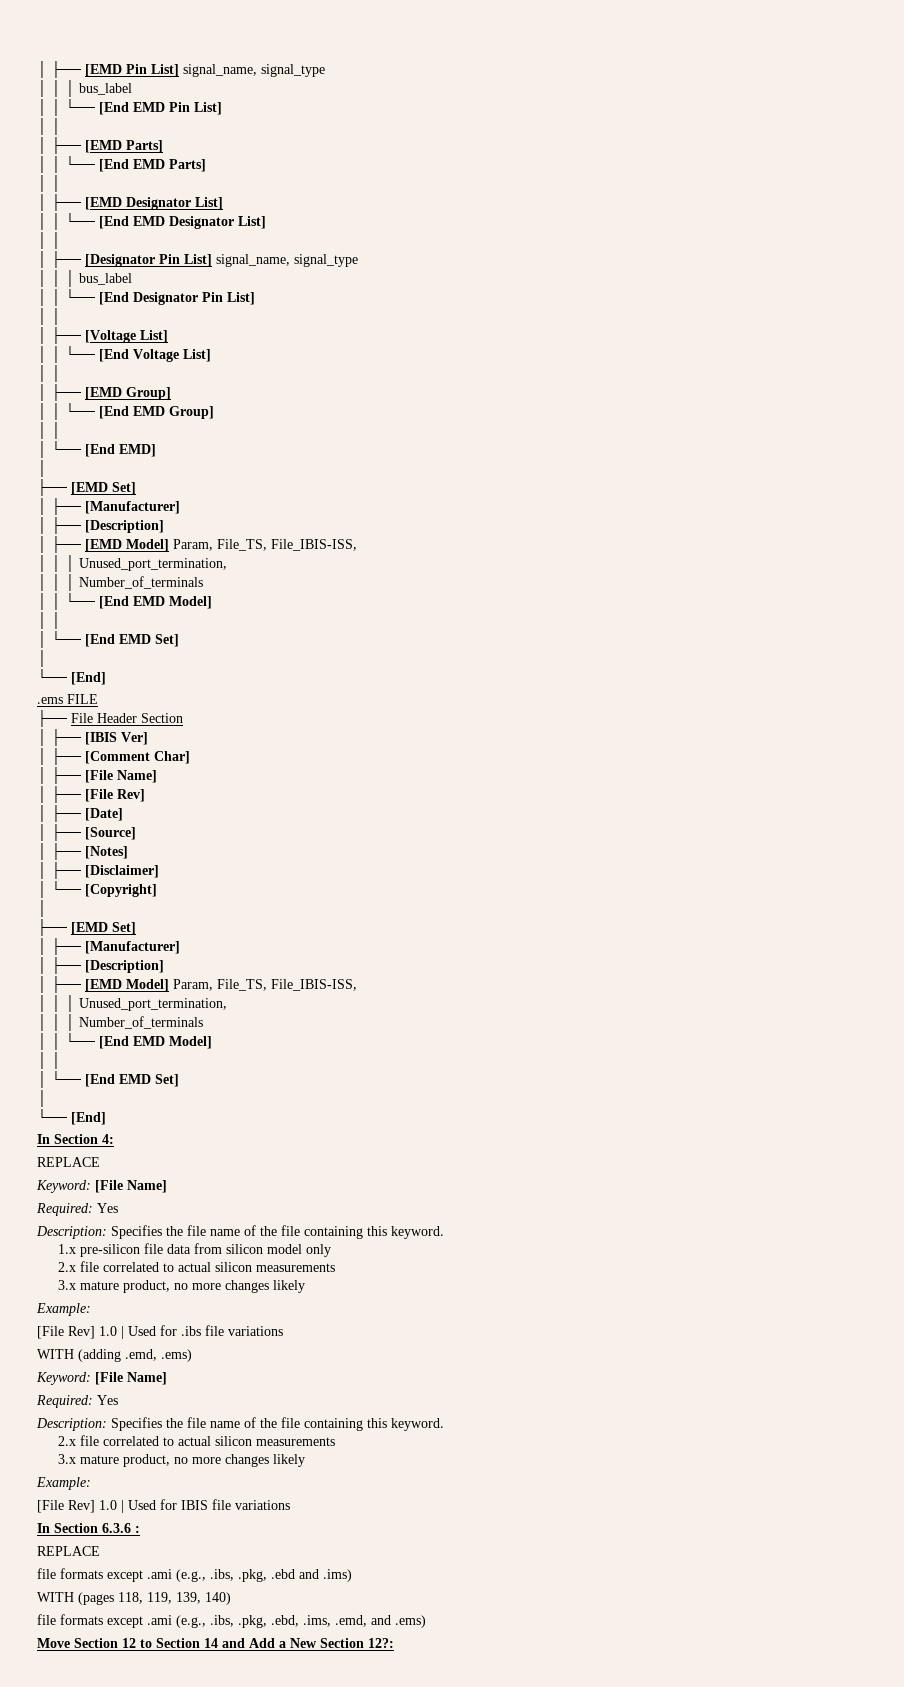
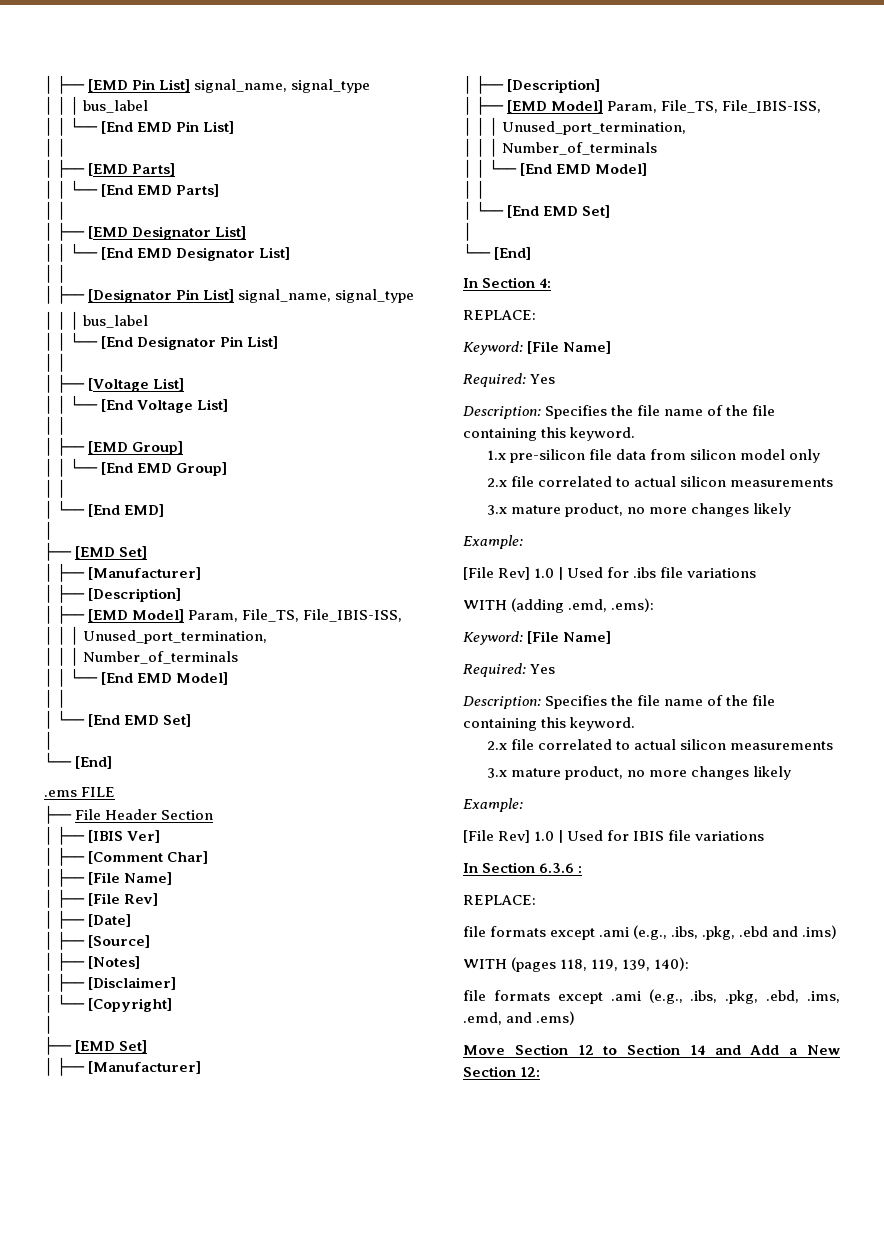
  In Section 4:
- REPLACE
+ REPLACE:
- WITH (adding .emd, .ems)
+ WITH (adding .emd, .ems):
  In Section 6.3.6 :
- REPLACE
+ REPLACE:
- WITH (pages 118, 119, 139, 140)
+ WITH (pages 118, 119, 139, 140):
- Move Section 12 to Section 14 and Add a New Section 12?:
+ Move Section 12 to Section 14 and Add a New Section 12:

